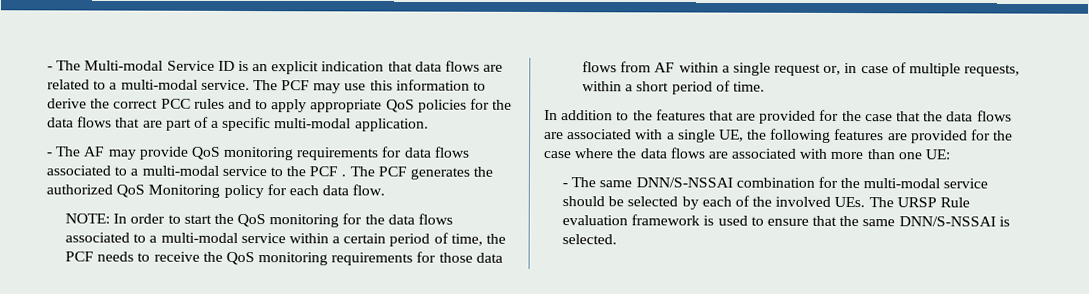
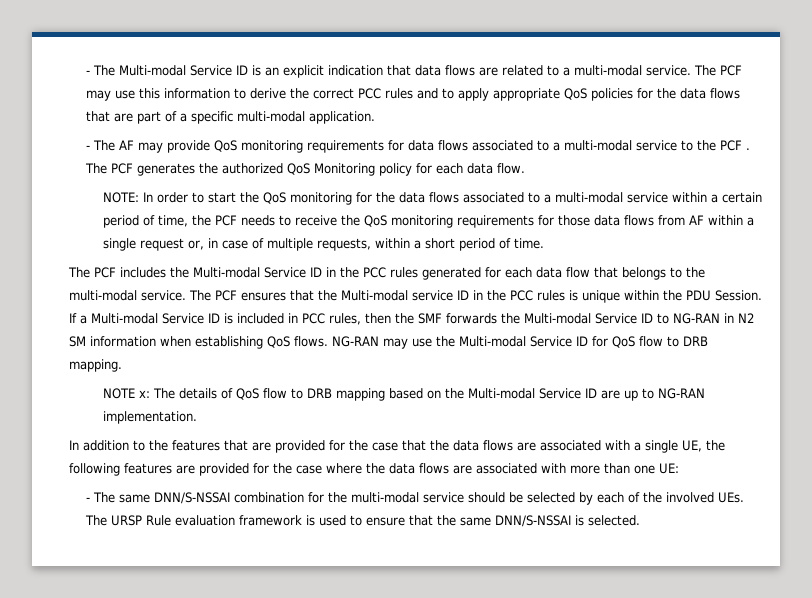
+ The PCF includes the Multi-modal Service ID in the PCC rules generated for each data flow that belongs to the multi-modal service. The PCF ensures that the Multi-modal service ID in the PCC rules is unique within the PDU Session. If a Multi-modal Service ID is included in PCC rules, then the SMF forwards the Multi-modal Service ID to NG-RAN in N2 SM information when establishing QoS flows. NG-RAN may use the Multi-modal Service ID for QoS flow to DRB mapping.
+ NOTE x: The details of QoS flow to DRB mapping based on the Multi-modal Service ID are up to NG-RAN implementation.

